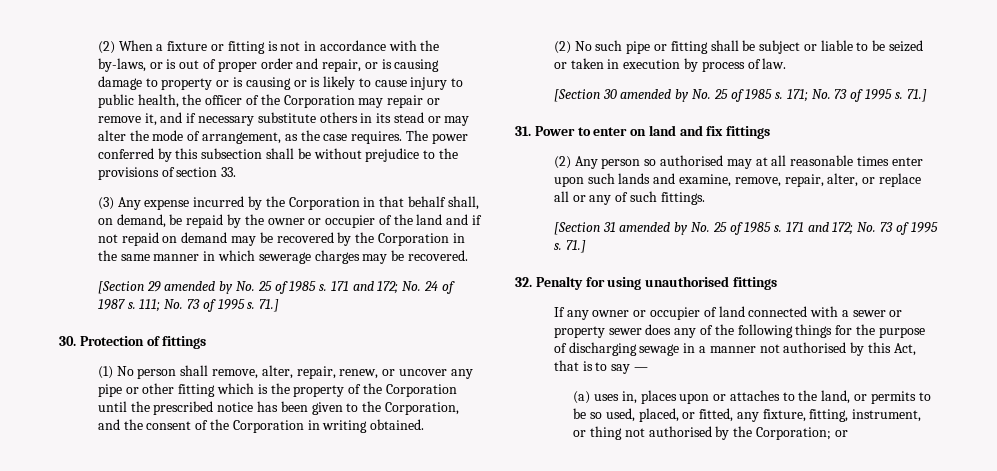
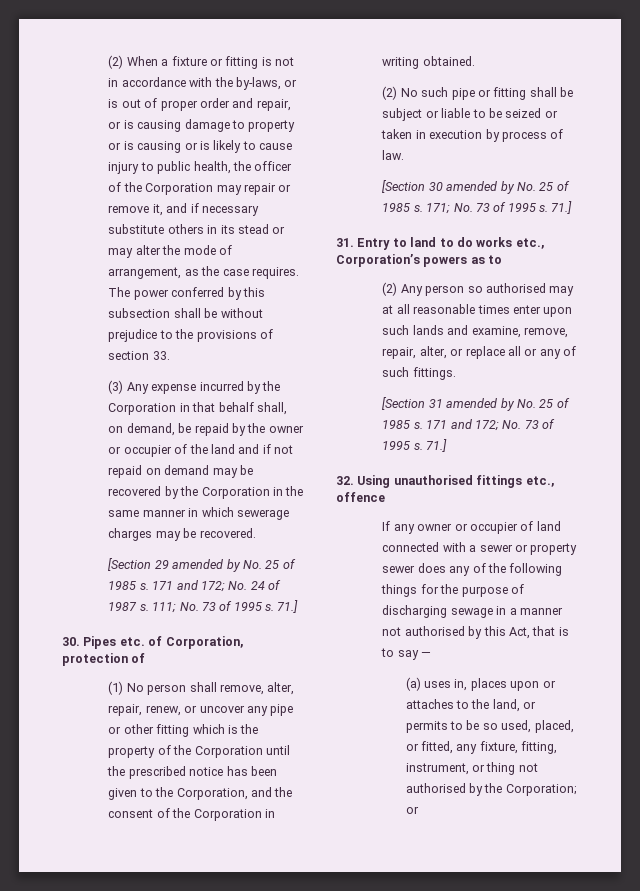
- 30. Protection of fittings
+ 30. Pipes etc. of Corporation, protection of
- 31. Power to enter on land and fix fittings
+ 31. Entry to land to do works etc., Corporation’s powers as to
- 32. Penalty for using unauthorised fittings
+ 32. Using unauthorised fittings etc., offence

